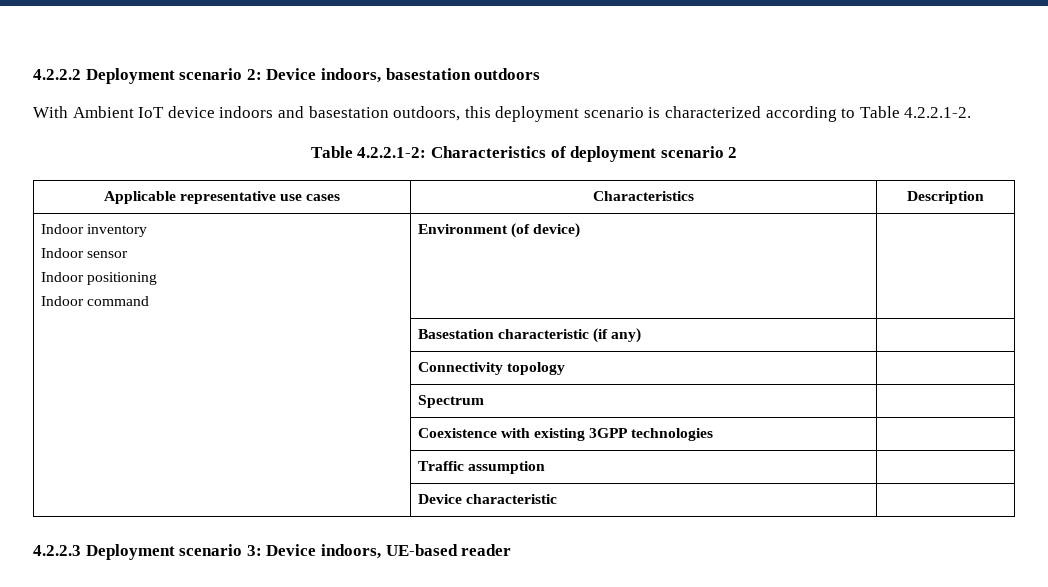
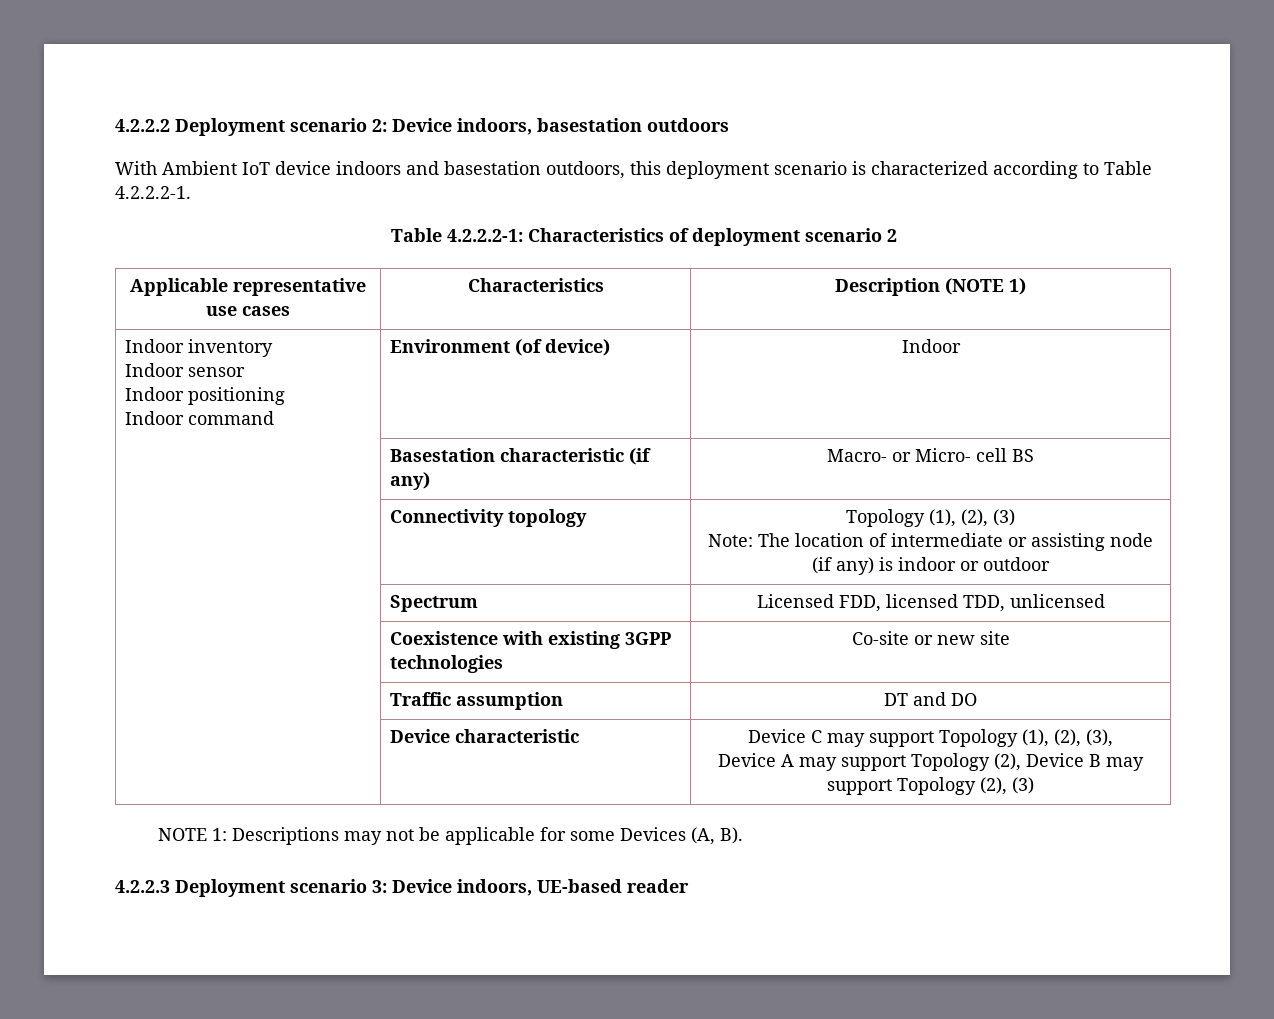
- With Ambient IoT device indoors and basestation outdoors, this deployment scenario is characterized according to Table 4.2.2.1-2.
- Table 4.2.2.1-2: Characteristics of deployment scenario 2
+ With Ambient IoT device indoors and basestation outdoors, this deployment scenario is characterized according to Table 4.2.2.2-1.
+ Table 4.2.2.2-1: Characteristics of deployment scenario 2
- Applicable representative use cases | Characteristics | Description
+ Applicable representative use cases | Characteristics | Description (NOTE 1)
  Indoor inventory
  Indoor sensor
  Indoor positioning
- Indoor command | Environment (of device) |
+ Indoor command | Environment (of device) | Indoor
- | Basestation characteristic (if any) |
- | Connectivity topology |
- | Spectrum |
+ | Basestation characteristic (if any) | Macro- or Micro- cell BS
+ | Connectivity topology | Topology (1), (2), (3)
+ Note: The location of intermediate or assisting node (if any) is indoor or outdoor
+ | Spectrum | Licensed FDD, licensed TDD, unlicensed
- | Coexistence with existing 3GPP technologies |
+ | Coexistence with existing 3GPP technologies | Co-site or new site
- | Traffic assumption |
+ | Traffic assumption | DT and DO
- | Device characteristic |
+ | Device characteristic | Device C may support Topology (1), (2), (3),
+ Device A may support Topology (2), Device B may support Topology (2), (3)
+ NOTE 1: Descriptions may not be applicable for some Devices (A, B).

